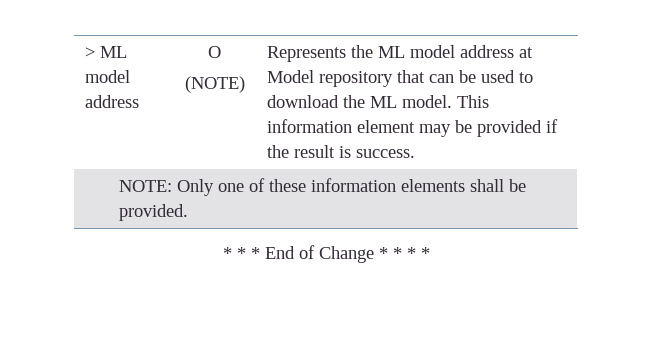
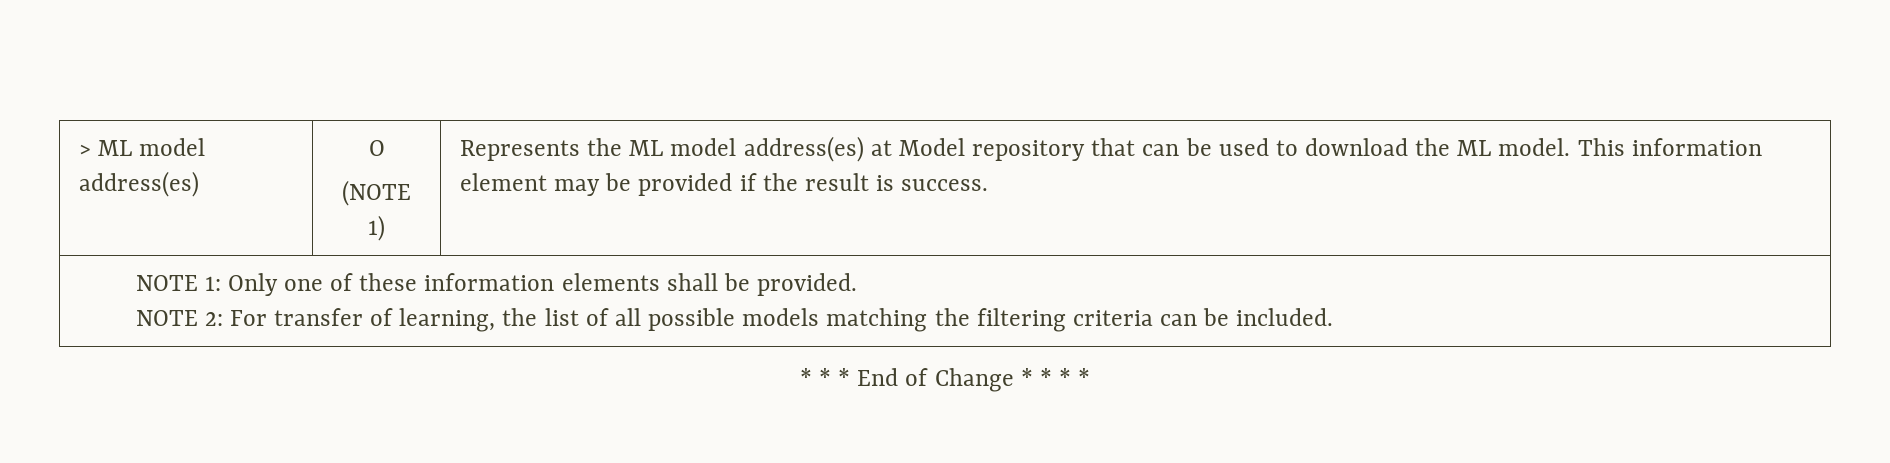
- > ML model address | O
- (NOTE) | Represents the ML model address at Model repository that can be used to download the ML model. This information element may be provided if the result is success.
+ > ML model address(es) | O
+ (NOTE 1) | Represents the ML model address(es) at Model repository that can be used to download the ML model. This information element may be provided if the result is success.
- NOTE: Only one of these information elements shall be provided.
+ NOTE 1: Only one of these information elements shall be provided.
+ NOTE 2: For transfer of learning, the list of all possible models matching the filtering criteria can be included.

